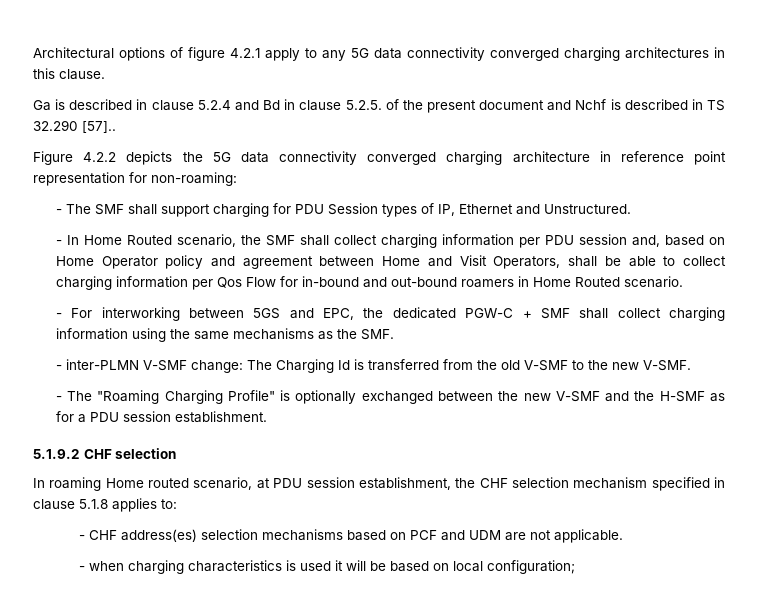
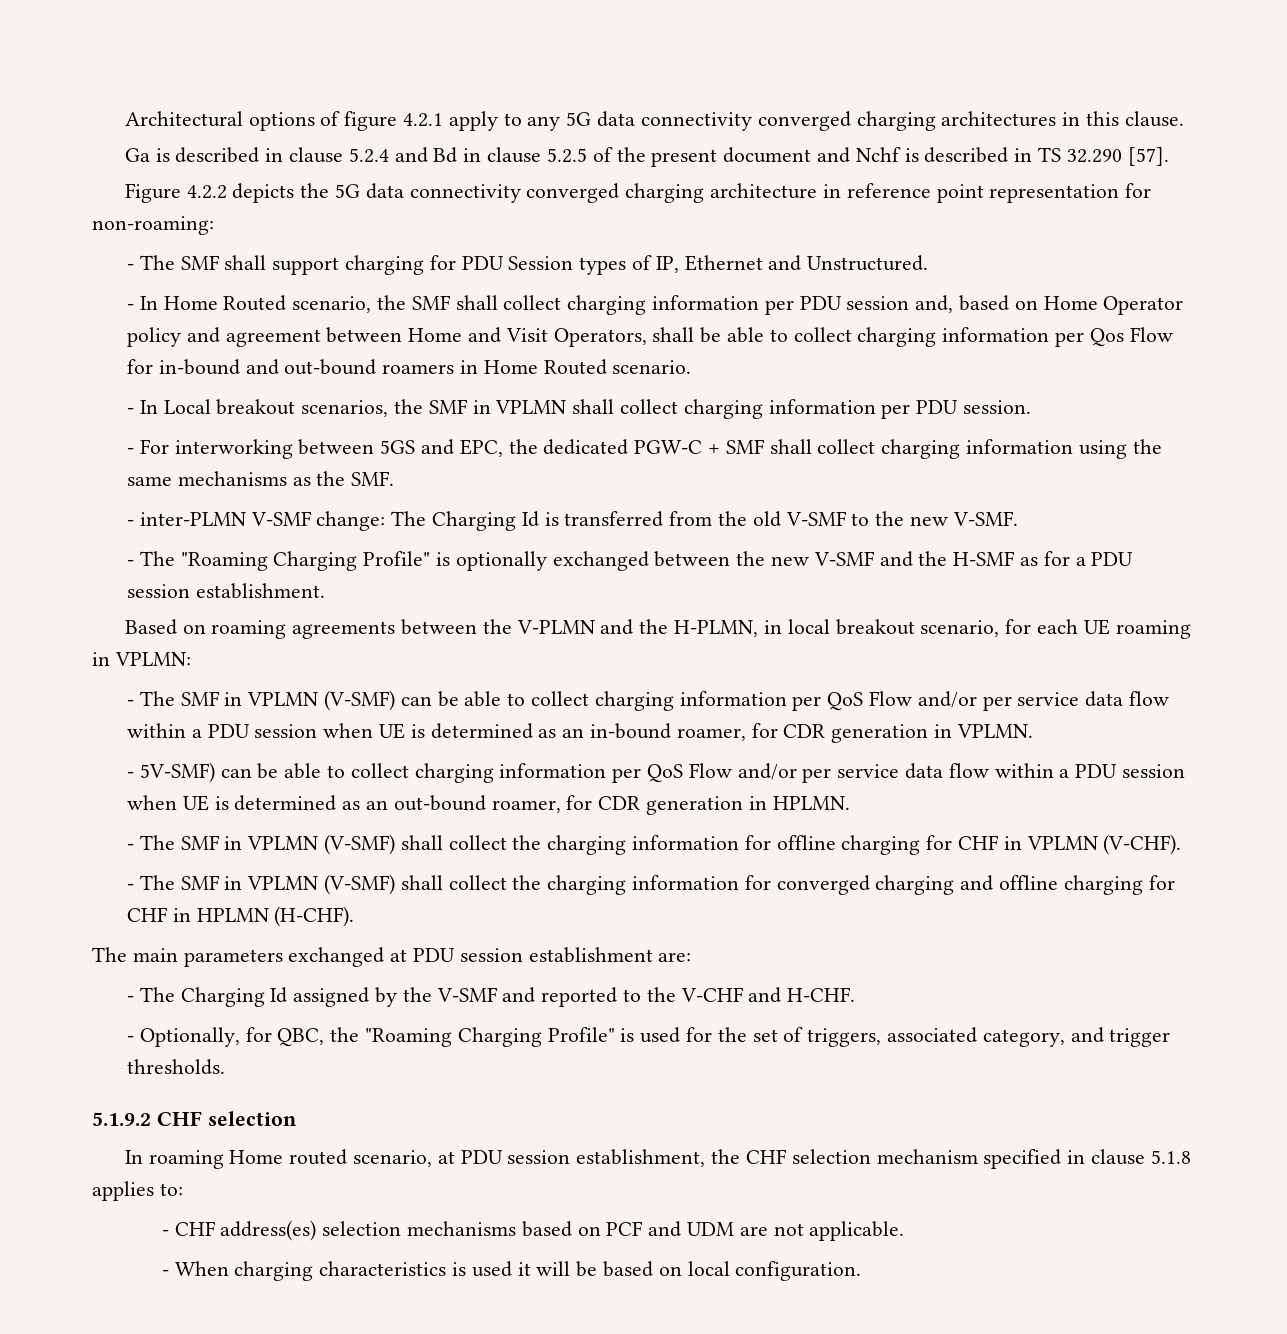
- Ga is described in clause 5.2.4 and Bd in clause 5.2.5. of the present document and Nchf is described in TS 32.290 [57]..
+ Ga is described in clause 5.2.4 and Bd in clause 5.2.5 of the present document and Nchf is described in TS 32.290 [57].
+ - In Local breakout scenarios, the SMF in VPLMN shall collect charging information per PDU session.
+ Based on roaming agreements between the V-PLMN and the H-PLMN, in local breakout scenario, for each UE roaming in VPLMN:
+ - The SMF in VPLMN (V-SMF) can be able to collect charging information per QoS Flow and/or per service data flow within a PDU session when UE is determined as an in-bound roamer, for CDR generation in VPLMN.
+ - 5V-SMF) can be able to collect charging information per QoS Flow and/or per service data flow within a PDU session when UE is determined as an out-bound roamer, for CDR generation in HPLMN.
+ - The SMF in VPLMN (V-SMF) shall collect the charging information for offline charging for CHF in VPLMN (V-CHF).
+ - The SMF in VPLMN (V-SMF) shall collect the charging information for converged charging and offline charging for CHF in HPLMN (H-CHF).
+ The main parameters exchanged at PDU session establishment are:
+ - The Charging Id assigned by the V-SMF and reported to the V-CHF and H-CHF.
+ - Optionally, for QBC, the "Roaming Charging Profile" is used for the set of triggers, associated category, and trigger thresholds.
- - when charging characteristics is used it will be based on local configuration;
+ - When charging characteristics is used it will be based on local configuration.

